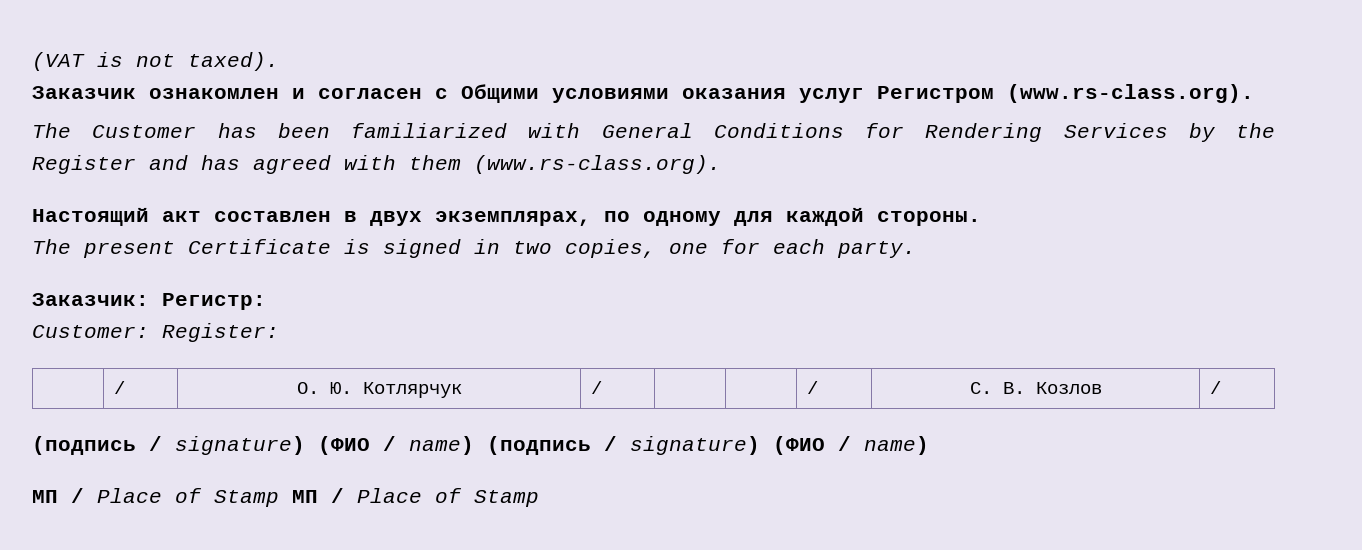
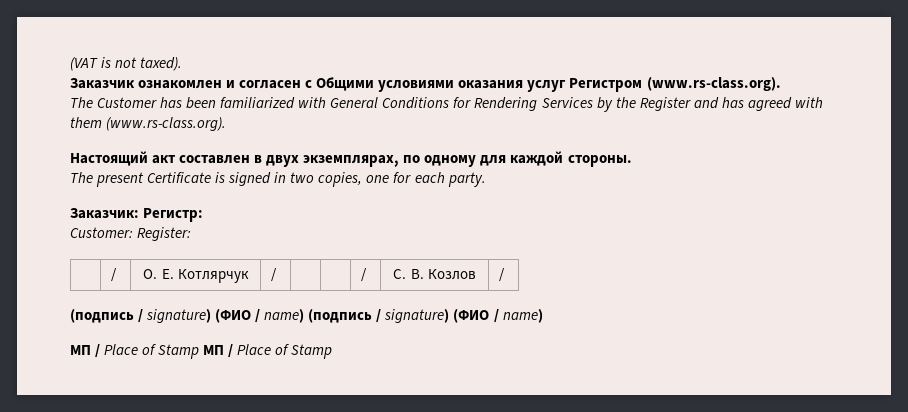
- | / | О. Ю. Котлярчук | / | | | / | С. В. Козлов | /
+ | / | О. Е. Котлярчук | / | | | / | С. В. Козлов | /

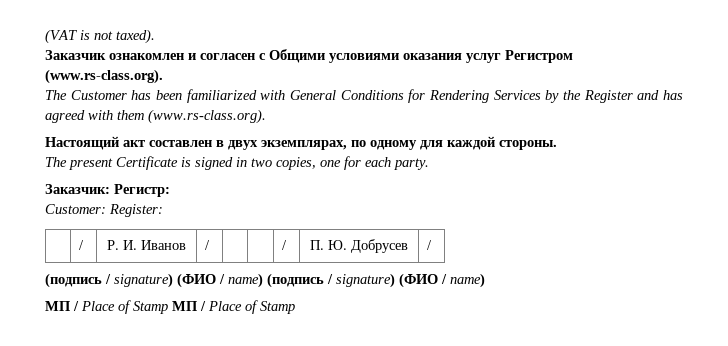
- | / | О. Е. Котлярчук | / | | | / | С. В. Козлов | /
+ | / | Р. И. Иванов | / | | | / | П. Ю. Добрусев | /

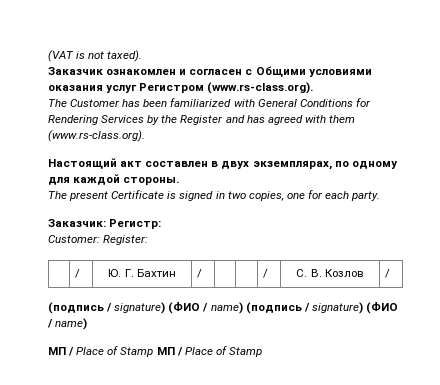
- | / | Р. И. Иванов | / | | | / | П. Ю. Добрусев | /
+ | / | Ю. Г. Бахтин | / | | | / | С. В. Козлов | /

